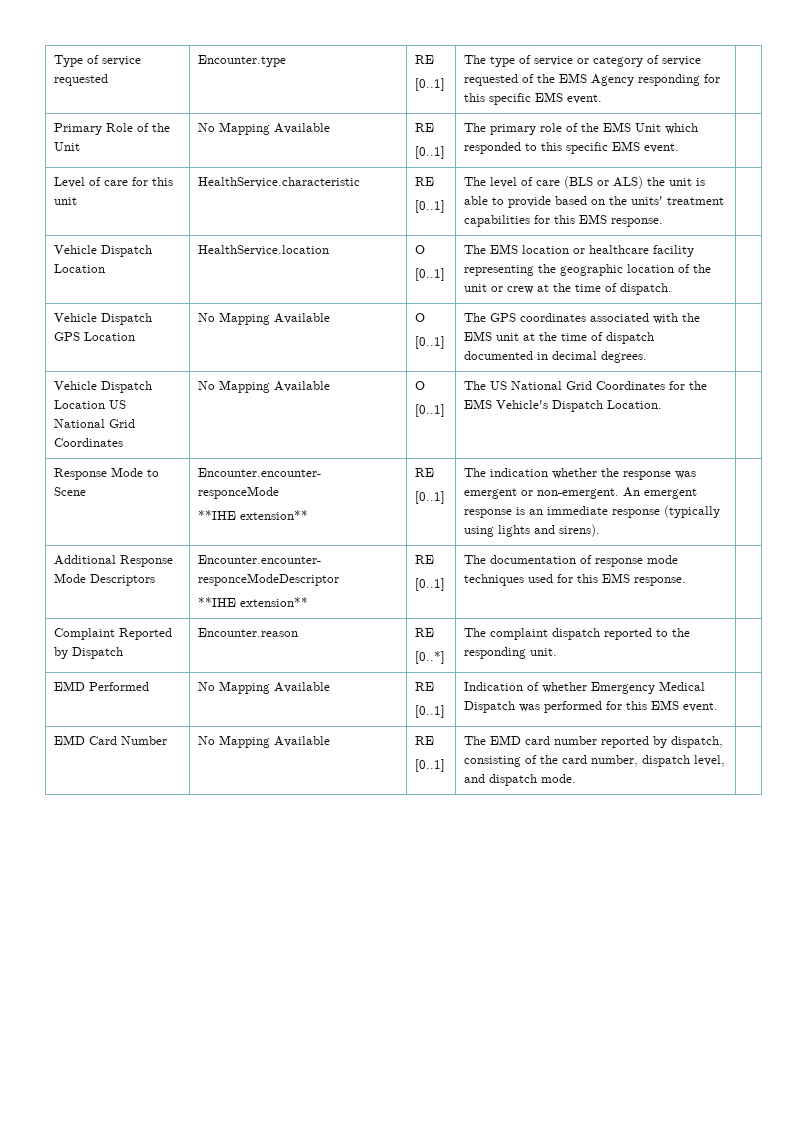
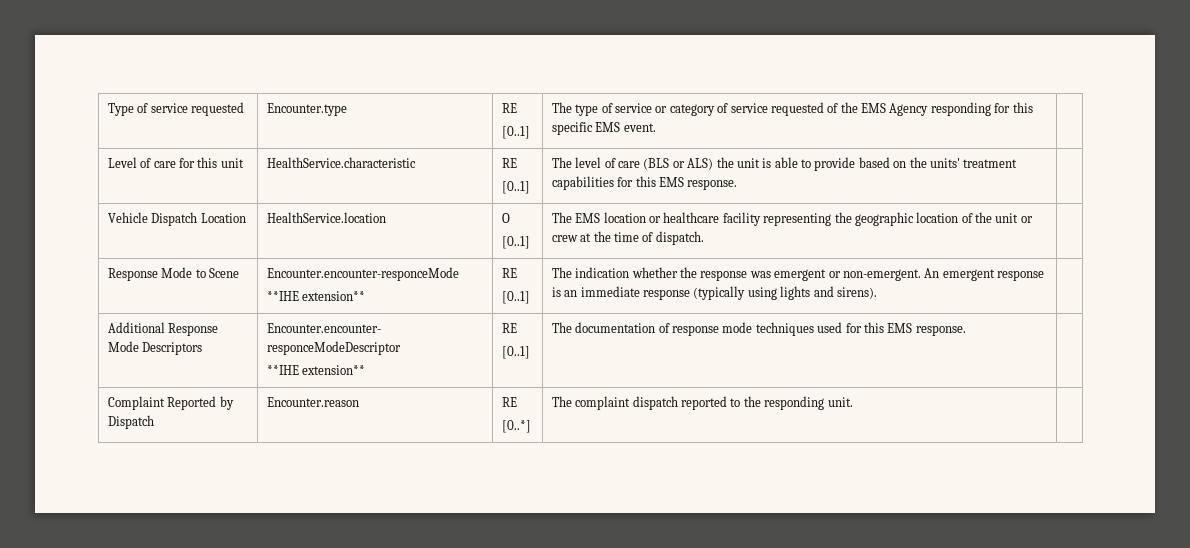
- Primary Role of the Unit | No Mapping Available | RE
- [0..1] | The primary role of the EMS Unit which responded to this specific EMS event. |
- Vehicle Dispatch GPS Location | No Mapping Available | O
- [0..1] | The GPS coordinates associated with the EMS unit at the time of dispatch documented in decimal degrees. |
- Vehicle Dispatch Location US National Grid Coordinates | No Mapping Available | O
- [0..1] | The US National Grid Coordinates for the EMS Vehicle's Dispatch Location. |
- EMD Performed | No Mapping Available | RE
- [0..1] | Indication of whether Emergency Medical Dispatch was performed for this EMS event. |
- EMD Card Number | No Mapping Available | RE
- [0..1] | The EMD card number reported by dispatch, consisting of the card number, dispatch level, and dispatch mode. |

